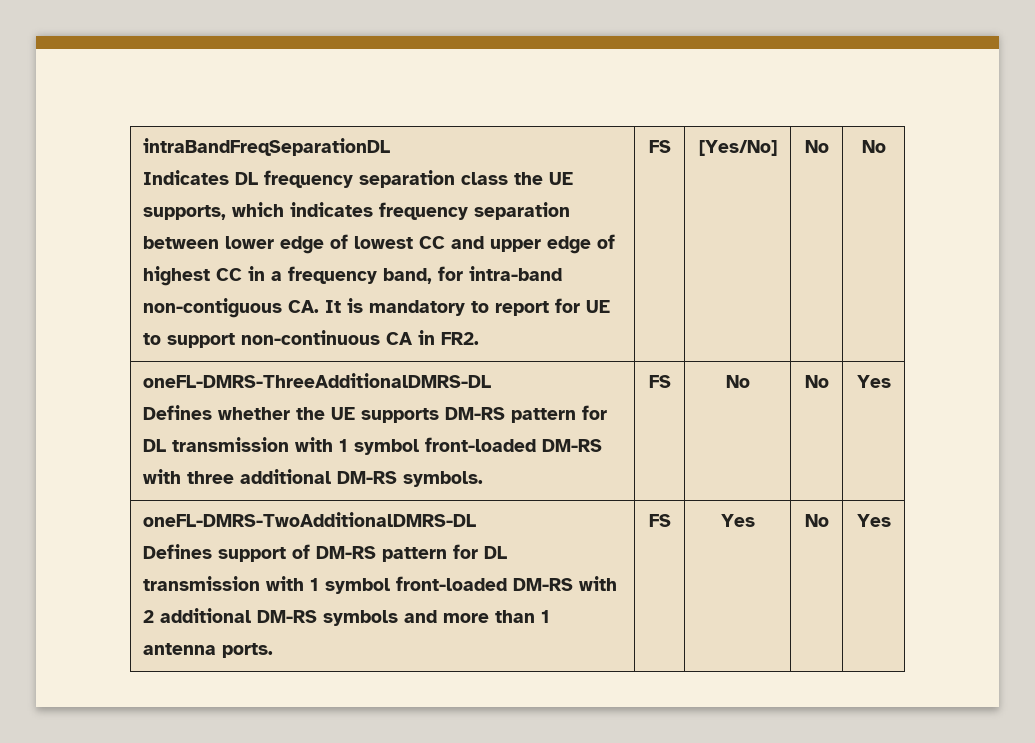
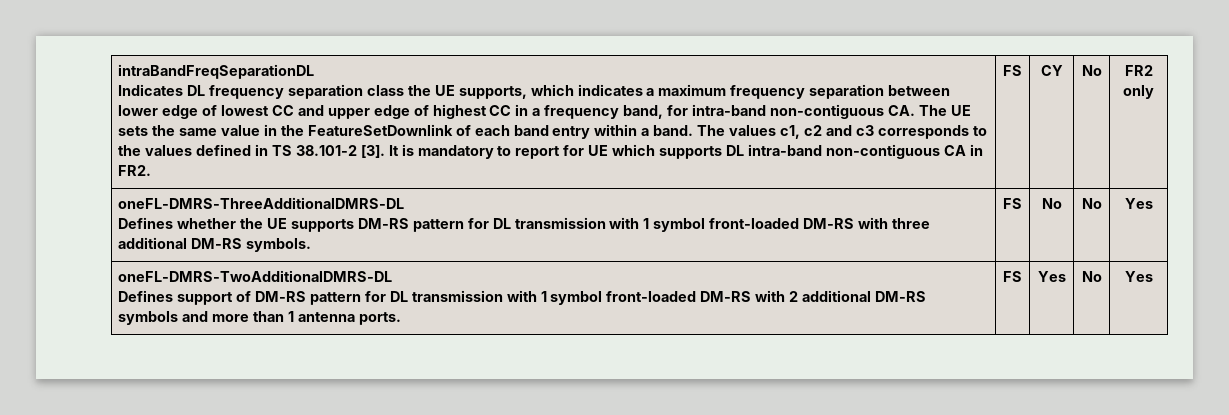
- Indicates DL frequency separation class the UE supports, which indicates frequency separation between lower edge of lowest CC and upper edge of highest CC in a frequency band, for intra-band non-contiguous CA. It is mandatory to report for UE to support non-continuous CA in FR2.
+ Indicates DL frequency separation class the UE supports, which indicates a maximum frequency separation between lower edge of lowest CC and upper edge of highest CC in a frequency band, for intra-band non-contiguous CA. The UE sets the same value in the FeatureSetDownlink of each band entry within a band. The values c1, c2 and c3 corresponds to the values defined in TS 38.101-2 [3]. It is mandatory to report for UE which supports DL intra-band non-contiguous CA in FR2.
- [Yes/No] | No | No
+ CY | No | FR2 only

